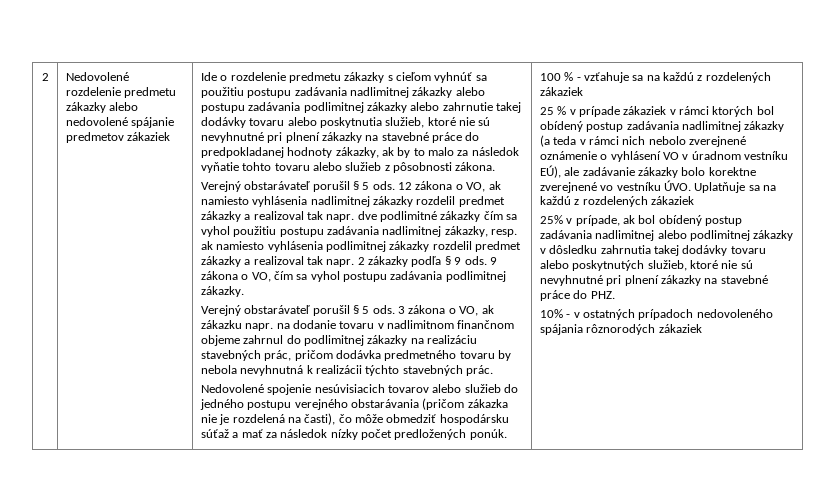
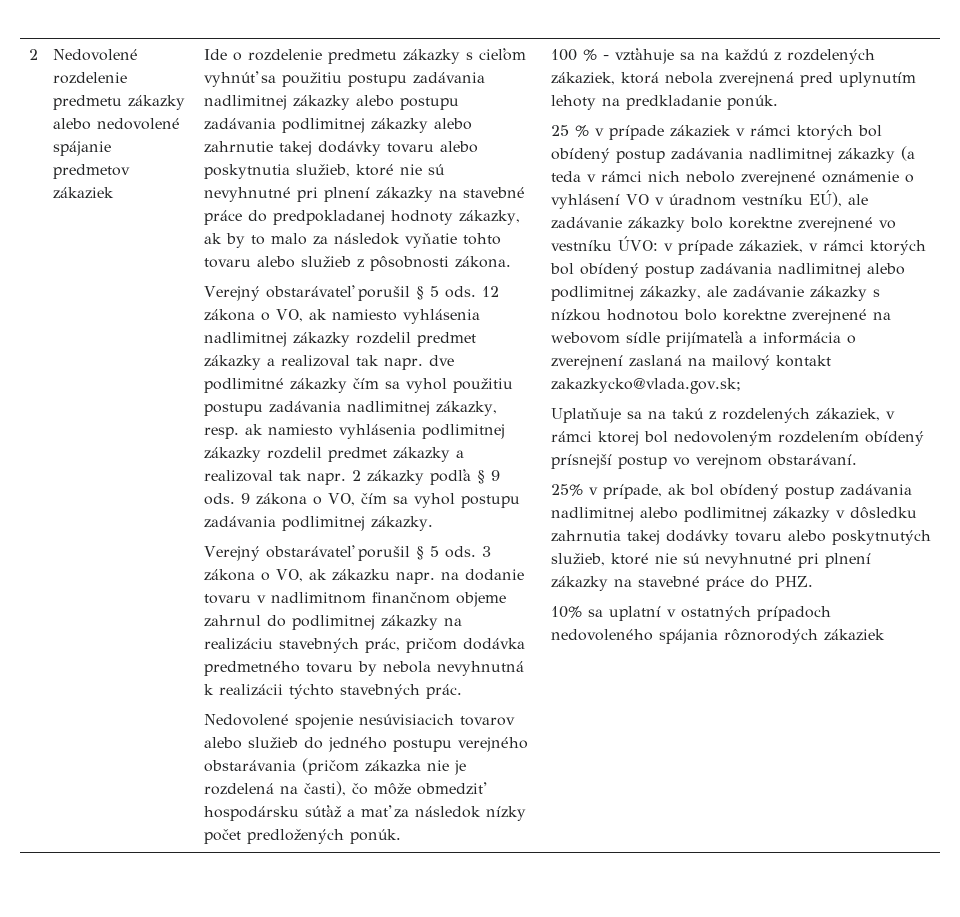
- 100 % - vzťahuje sa na každú z rozdelených zákaziek
+ 100 % - vzťahuje sa na každú z rozdelených zákaziek, ktorá nebola zverejnená pred uplynutím lehoty na predkladanie ponúk.
- 25 % v prípade zákaziek v rámci ktorých bol obídený postup zadávania nadlimitnej zákazky (a teda v rámci nich nebolo zverejnené oznámenie o vyhlásení VO v úradnom vestníku EÚ), ale zadávanie zákazky bolo korektne zverejnené vo vestníku ÚVO. Uplatňuje sa na každú z rozdelených zákaziek
+ 25 % v prípade zákaziek v rámci ktorých bol obídený postup zadávania nadlimitnej zákazky (a teda v rámci nich nebolo zverejnené oznámenie o vyhlásení VO v úradnom vestníku EÚ), ale zadávanie zákazky bolo korektne zverejnené vo vestníku ÚVO: v prípade zákaziek, v rámci ktorých bol obídený postup zadávania nadlimitnej alebo podlimitnej zákazky, ale zadávanie zákazky s nízkou hodnotou bolo korektne zverejnené na webovom sídle prijímateľa a informácia o zverejnení zaslaná na mailový kontakt zakazkycko@vlada.gov.sk;
+ Uplatňuje sa na takú z rozdelených zákaziek, v rámci ktorej bol nedovoleným rozdelením obídený prísnejší postup vo verejnom obstarávaní.
- 10% - v ostatných prípadoch nedovoleného spájania rôznorodých zákaziek
+ 10% sa uplatní v ostatných prípadoch nedovoleného spájania rôznorodých zákaziek

